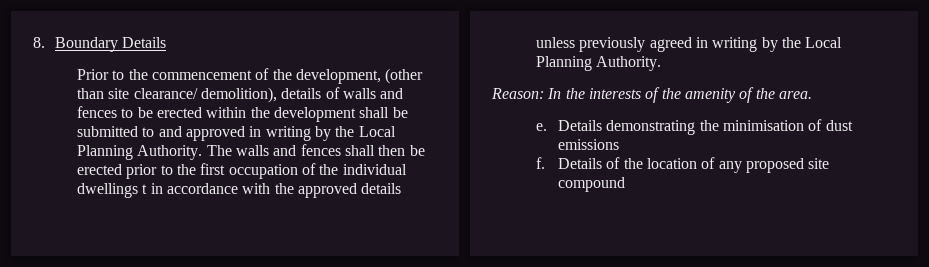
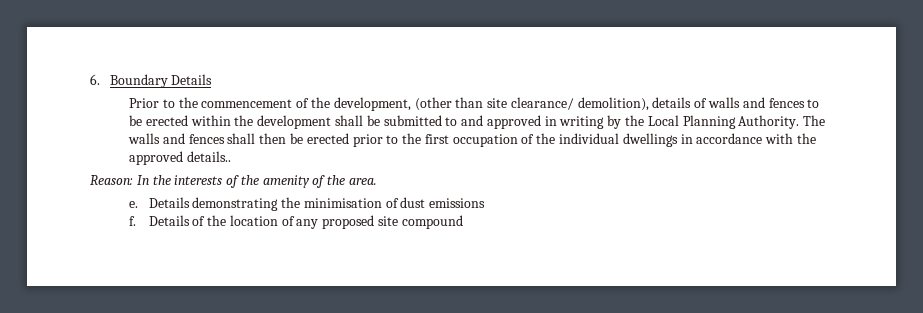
- 8. Boundary Details
+ 6. Boundary Details
- The walls and fences shall then be erected prior to the first occupation of the individual dwellings t in accordance with the approved details unless previously agreed in writing by the Local Planning Authority.
+ The walls and fences shall then be erected prior to the first occupation of the individual dwellings in accordance with the approved details..

